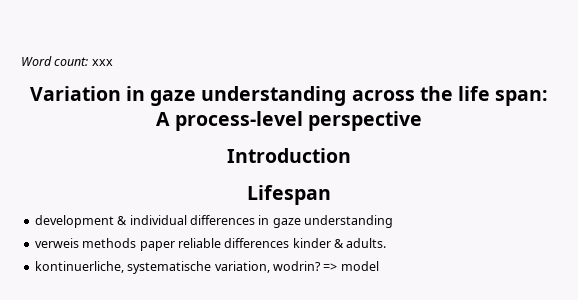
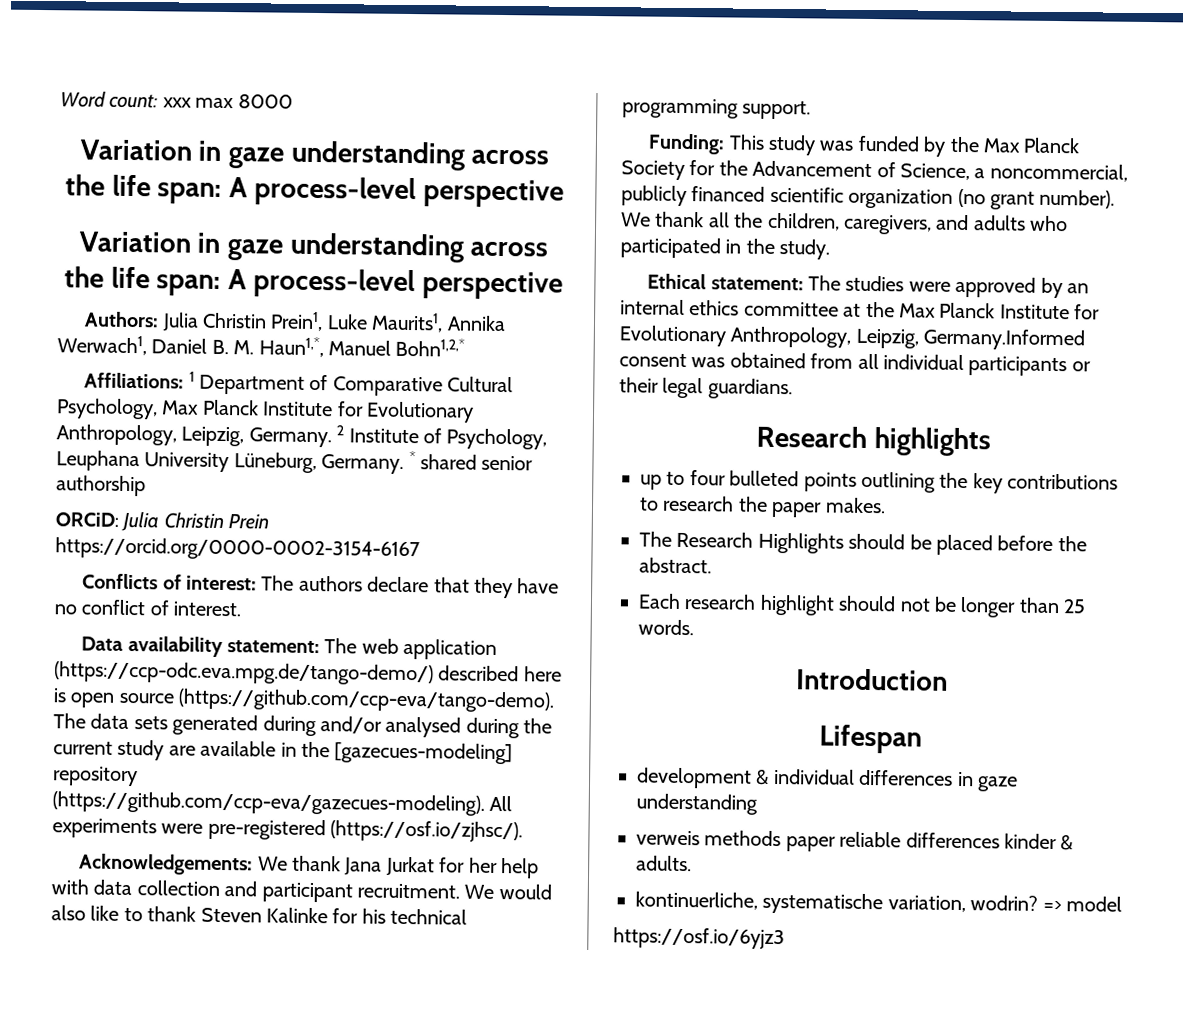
- Word count: xxx
+ Word count: xxx max 8000
  Variation in gaze understanding across the life span: A process-level perspective
+ Variation in gaze understanding across the life span: A process-level perspective
+ Authors: Julia Christin Prein1, Luke Maurits1, Annika Werwach1, Daniel B. M. Haun1,*, Manuel Bohn1,2,*
+ Affiliations: 1 Department of Comparative Cultural Psychology, Max Planck Institute for Evolutionary Anthropology, Leipzig, Germany. 2 Institute of Psychology, Leuphana University Lüneburg, Germany. * shared senior authorship
+ ORCiD: Julia Christin Prein https://orcid.org/0000-0002-3154-6167
+ Conflicts of interest: The authors declare that they have no conflict of interest.
+ Data availability statement: The web application (https://ccp-odc.eva.mpg.de/tango-demo/) described here is open source (https://github.com/ccp-eva/tango-demo). The data sets generated during and/or analysed during the current study are available in the [gazecues-modeling] repository (https://github.com/ccp-eva/gazecues-modeling). All experiments were pre-registered (https://osf.io/zjhsc/).
+ Acknowledgements: We thank Jana Jurkat for her help with data collection and participant recruitment. We would also like to thank Steven Kalinke for his technical programming support.
+ Funding: This study was funded by the Max Planck Society for the Advancement of Science, a noncommercial, publicly financed scientific organization (no grant number). We thank all the children, caregivers, and adults who participated in the study.
+ Ethical statement: The studies were approved by an internal ethics committee at the Max Planck Institute for Evolutionary Anthropology, Leipzig, Germany.Informed consent was obtained from all individual participants or their legal guardians.
+ Research highlights
+ up to four bulleted points outlining the key contributions to research the paper makes.
+ The Research Highlights should be placed before the abstract.
+ Each research highlight should not be longer than 25 words.
+ https://osf.io/6yjz3

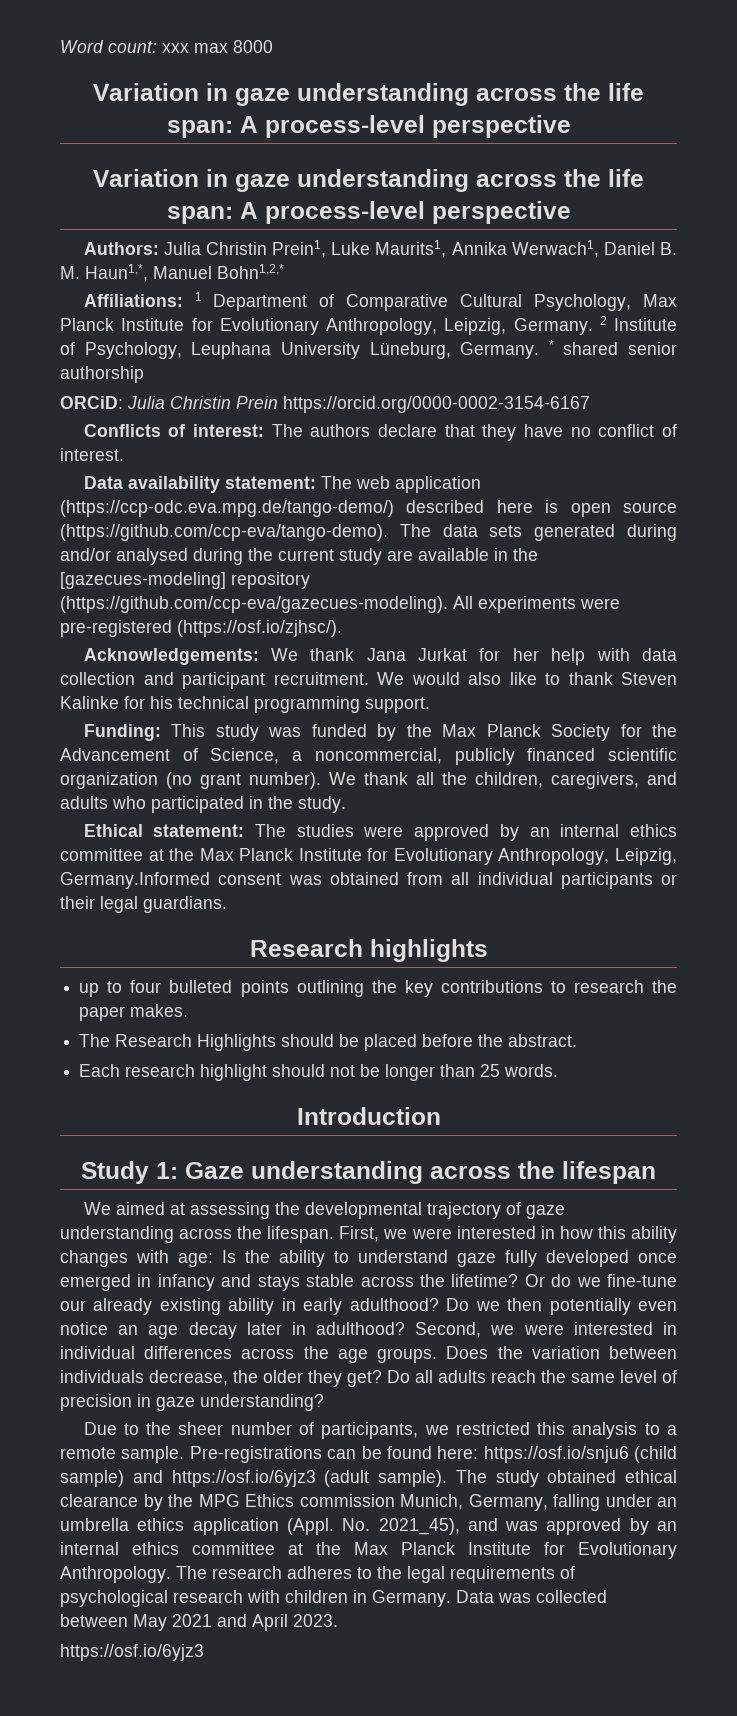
- Lifespan
- development & individual differences in gaze understanding
- verweis methods paper reliable differences kinder & adults.
- kontinuerliche, systematische variation, wodrin? => model
+ Study 1: Gaze understanding across the lifespan
+ We aimed at assessing the developmental trajectory of gaze understanding across the lifespan. First, we were interested in how this ability changes with age: Is the ability to understand gaze fully developed once emerged in infancy and stays stable across the lifetime? Or do we fine-tune our already existing ability in early adulthood? Do we then potentially even notice an age decay later in adulthood? Second, we were interested in individual differences across the age groups. Does the variation between individuals decrease, the older they get? Do all adults reach the same level of precision in gaze understanding?
+ Due to the sheer number of participants, we restricted this analysis to a remote sample. Pre-registrations can be found here: https://osf.io/snju6 (child sample) and https://osf.io/6yjz3 (adult sample). The study obtained ethical clearance by the MPG Ethics commission Munich, Germany, falling under an umbrella ethics application (Appl. No. 2021_45), and was approved by an internal ethics committee at the Max Planck Institute for Evolutionary Anthropology. The research adheres to the legal requirements of psychological research with children in Germany. Data was collected between May 2021 and April 2023.

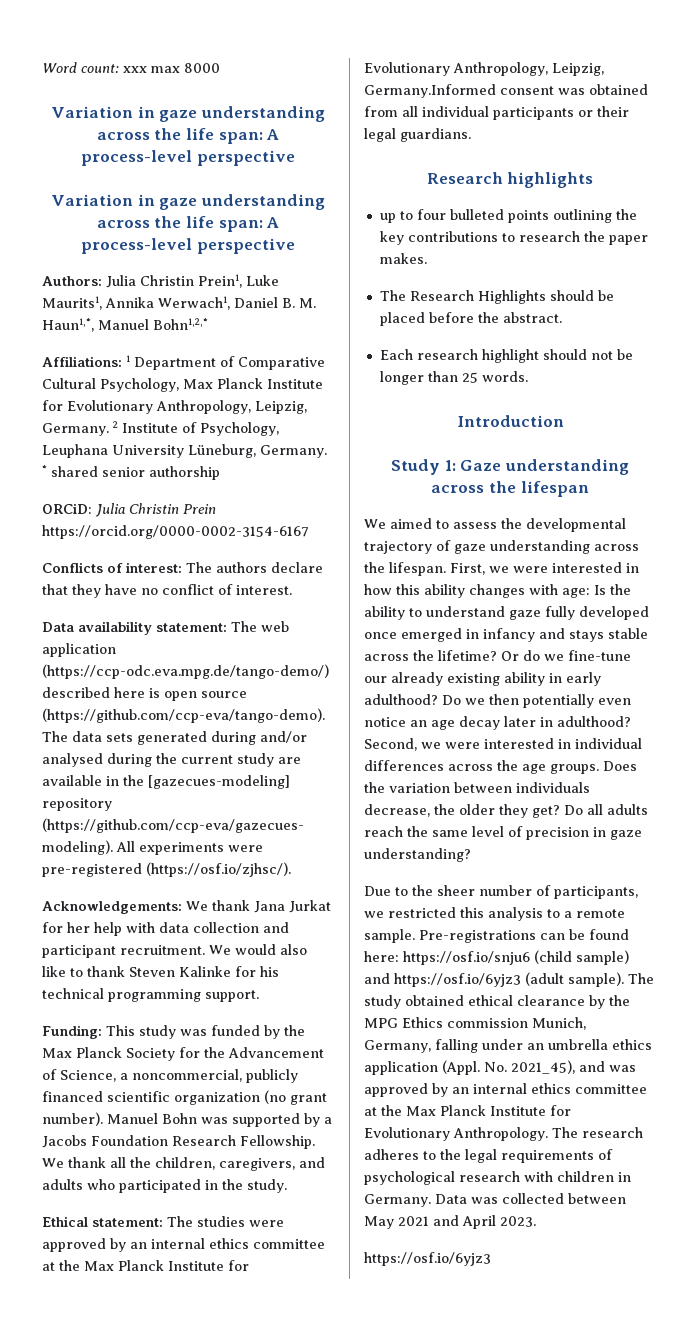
+ Manuel Bohn was supported by a Jacobs Foundation Research Fellowship.
- We aimed at assessing the developmental trajectory of gaze understanding across the lifespan.
+ We aimed to assess the developmental trajectory of gaze understanding across the lifespan.

